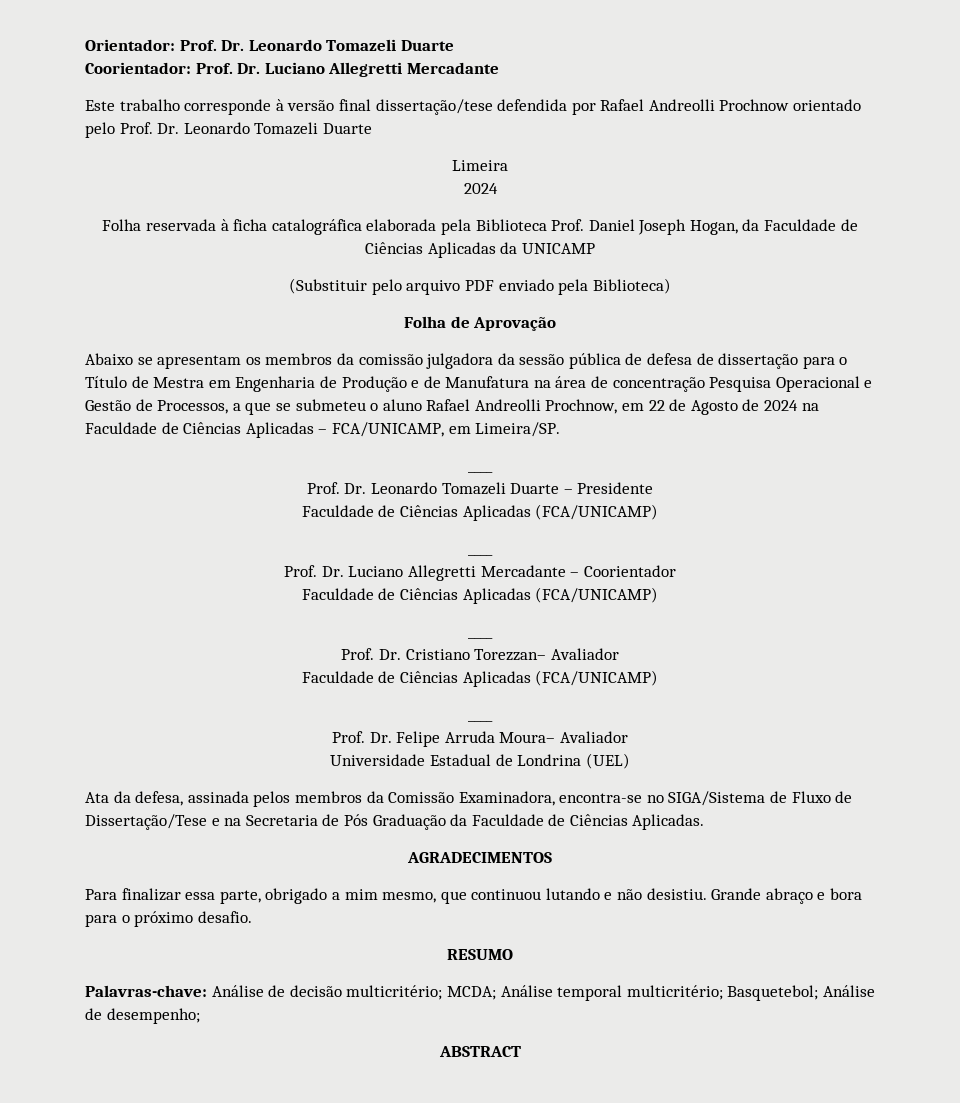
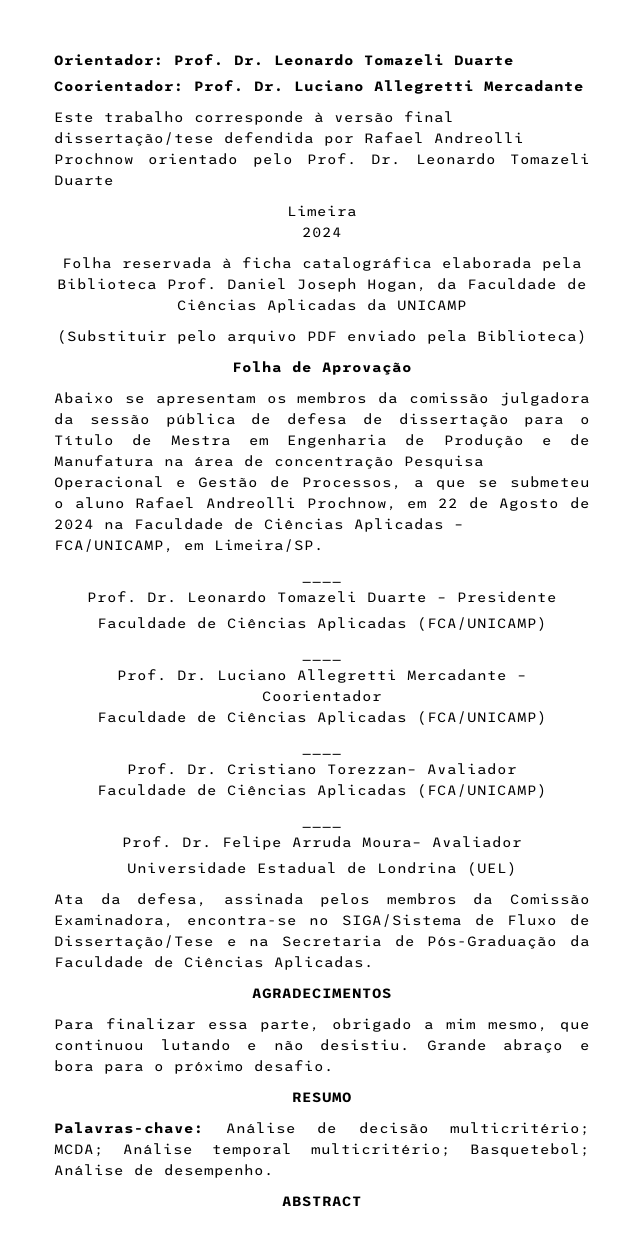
- Ata da defesa, assinada pelos membros da Comissão Examinadora, encontra-se no SIGA/Sistema de Fluxo de Dissertação/Tese e na Secretaria de Pós Graduação da Faculdade de Ciências Aplicadas.
+ Ata da defesa, assinada pelos membros da Comissão Examinadora, encontra-se no SIGA/Sistema de Fluxo de Dissertação/Tese e na Secretaria de Pós-Graduação da Faculdade de Ciências Aplicadas.
- Palavras-chave: Análise de decisão multicritério; MCDA; Análise temporal multicritério; Basquetebol; Análise de desempenho;
+ Palavras-chave: Análise de decisão multicritério; MCDA; Análise temporal multicritério; Basquetebol; Análise de desempenho.

